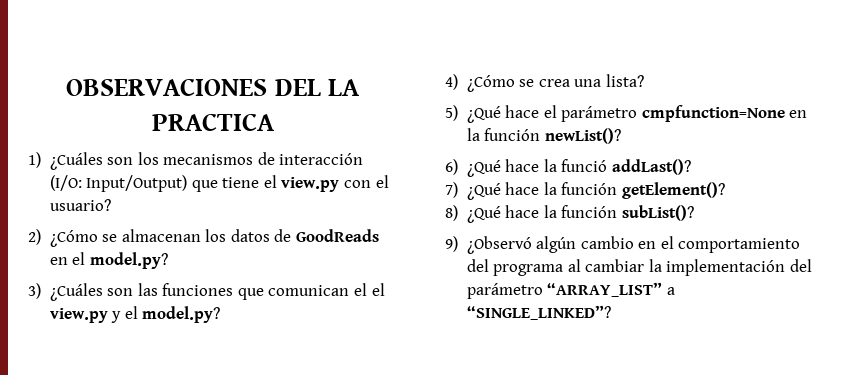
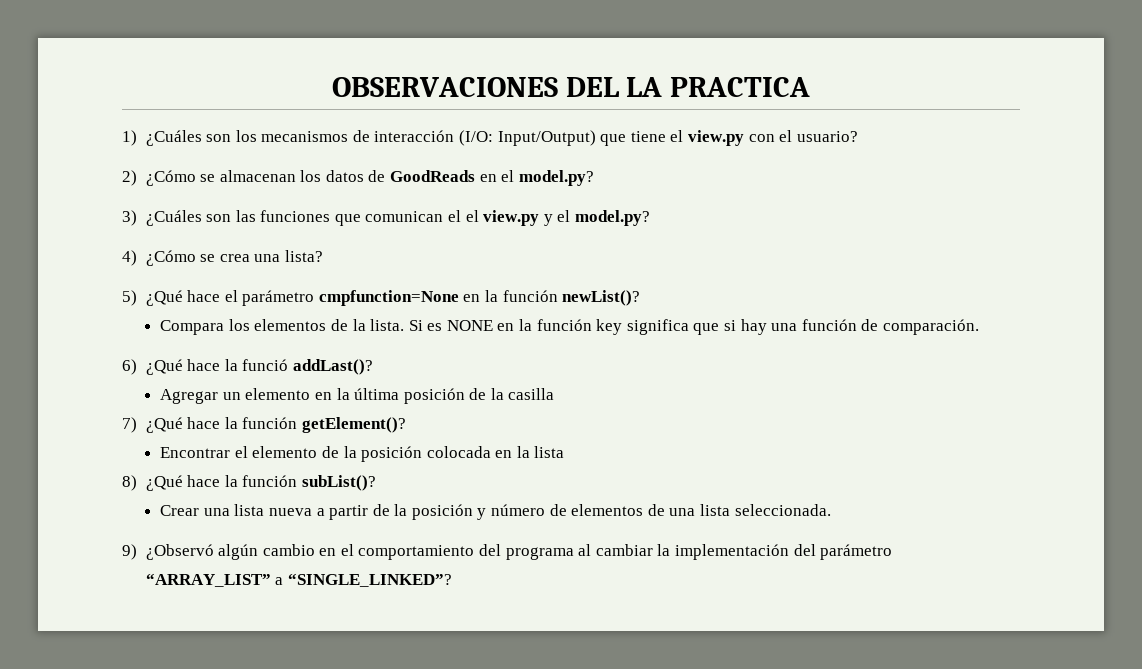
+ Compara los elementos de la lista. Si es NONE en la función key significa que si hay una función de comparación.
+ Agregar un elemento en la última posición de la casilla
+ Encontrar el elemento de la posición colocada en la lista
+ Crear una lista nueva a partir de la posición y número de elementos de una lista seleccionada.

